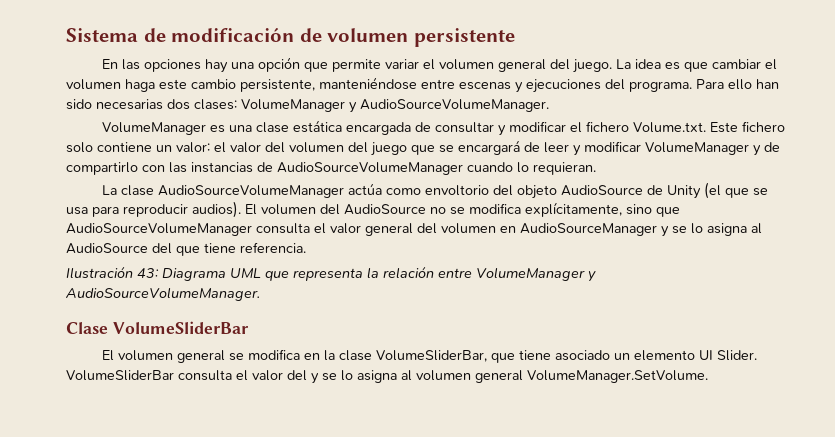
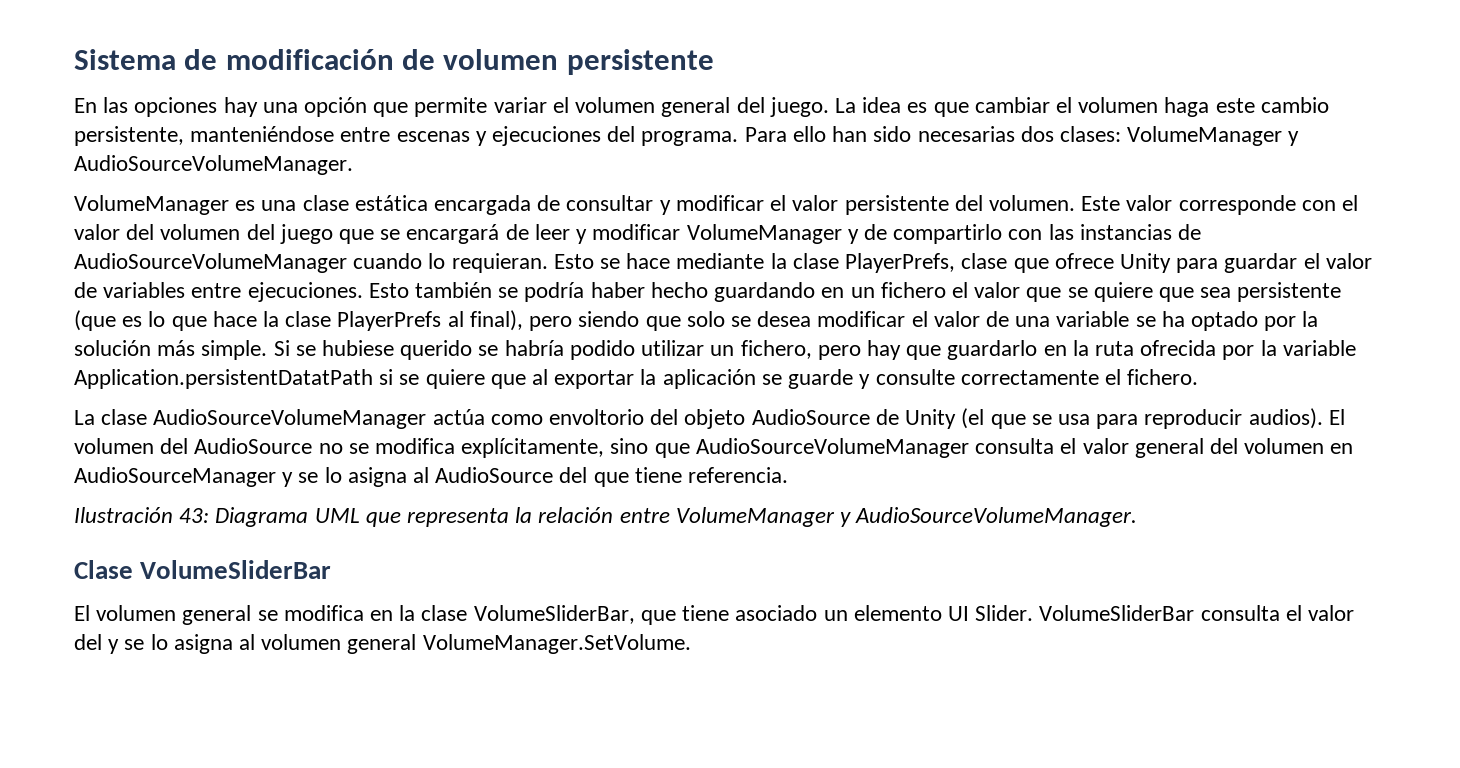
- VolumeManager es una clase estática encargada de consultar y modificar el fichero Volume.txt. Este fichero solo contiene un valor: el valor del volumen del juego que se encargará de leer y modificar VolumeManager y de compartirlo con las instancias de AudioSourceVolumeManager cuando lo requieran.
+ VolumeManager es una clase estática encargada de consultar y modificar el valor persistente del volumen. Este valor corresponde con el valor del volumen del juego que se encargará de leer y modificar VolumeManager y de compartirlo con las instancias de AudioSourceVolumeManager cuando lo requieran. Esto se hace mediante la clase PlayerPrefs, clase que ofrece Unity para guardar el valor de variables entre ejecuciones. Esto también se podría haber hecho guardando en un fichero el valor que se quiere que sea persistente (que es lo que hace la clase PlayerPrefs al final), pero siendo que solo se desea modificar el valor de una variable se ha optado por la solución más simple. Si se hubiese querido se habría podido utilizar un fichero, pero hay que guardarlo en la ruta ofrecida por la variable Application.persistentDatatPath si se quiere que al exportar la aplicación se guarde y consulte correctamente el fichero.

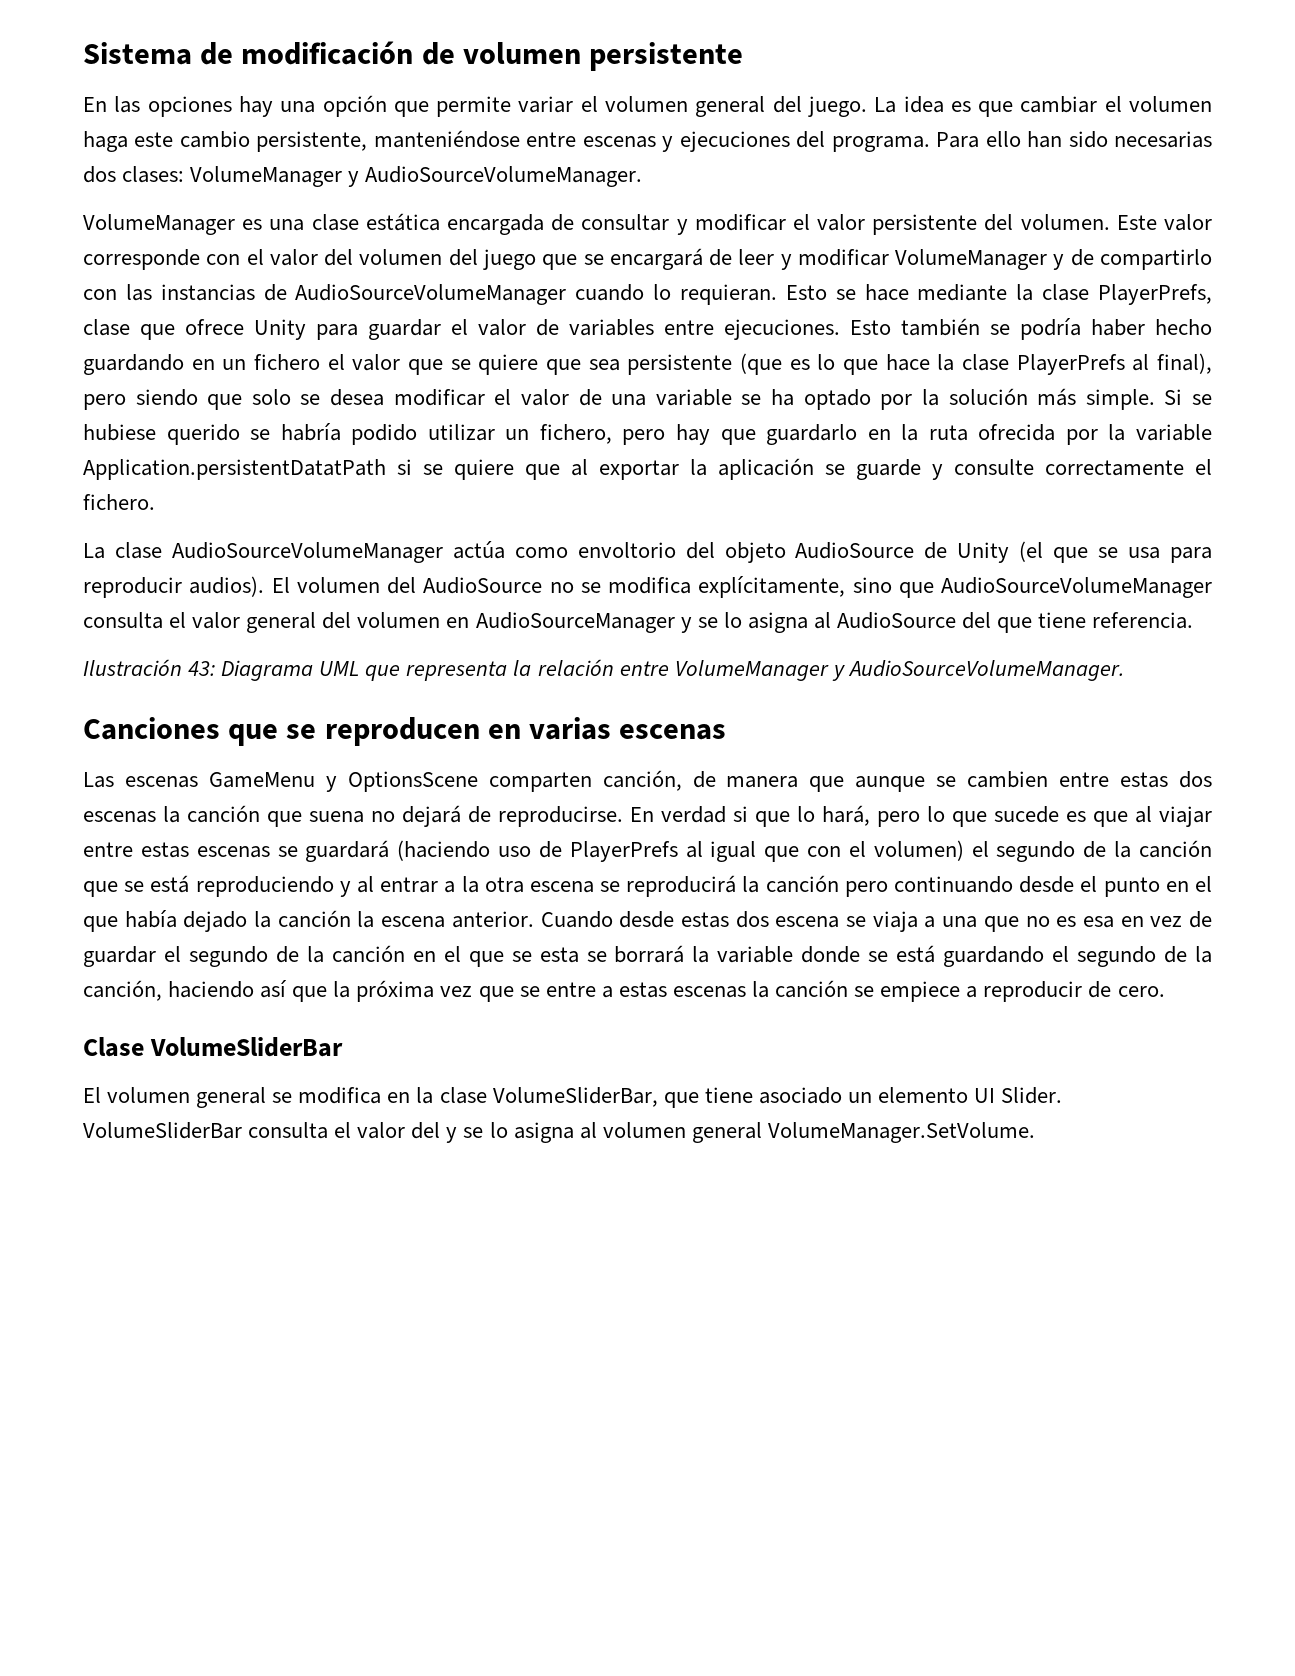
+ Canciones que se reproducen en varias escenas
+ Las escenas GameMenu y OptionsScene comparten canción, de manera que aunque se cambien entre estas dos escenas la canción que suena no dejará de reproducirse. En verdad si que lo hará, pero lo que sucede es que al viajar entre estas escenas se guardará (haciendo uso de PlayerPrefs al igual que con el volumen) el segundo de la canción que se está reproduciendo y al entrar a la otra escena se reproducirá la canción pero continuando desde el punto en el que había dejado la canción la escena anterior. Cuando desde estas dos escena se viaja a una que no es esa en vez de guardar el segundo de la canción en el que se esta se borrará la variable donde se está guardando el segundo de la canción, haciendo así que la próxima vez que se entre a estas escenas la canción se empiece a reproducir de cero.

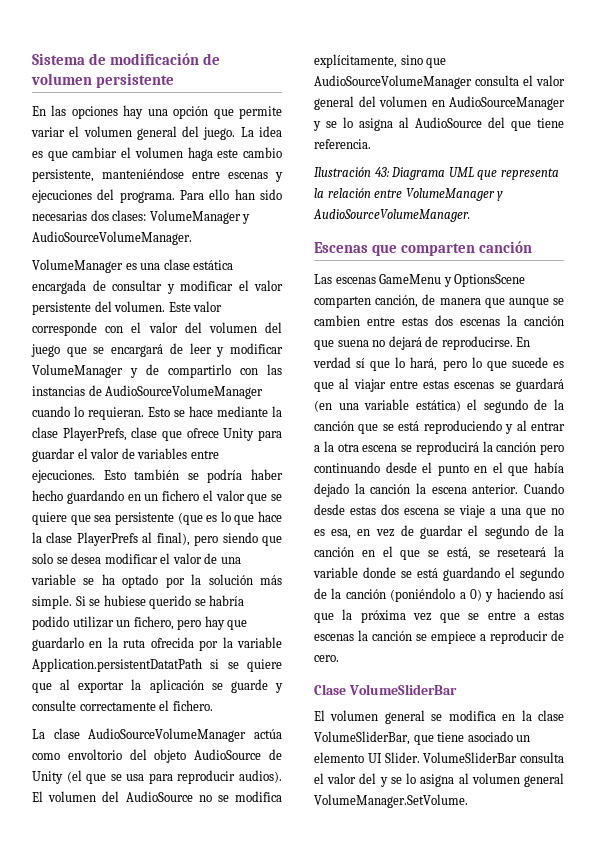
- Canciones que se reproducen en varias escenas
+ Escenas que comparten canción
- En verdad si que lo hará, pero lo que sucede es que al viajar entre estas escenas se guardará (haciendo uso de PlayerPrefs al igual que con el volumen) el segundo de la canción que se está reproduciendo y al entrar a la otra escena se reproducirá la canción pero continuando desde el punto en el que había dejado la canción la escena anterior.
+ En verdad sí que lo hará, pero lo que sucede es que al viajar entre estas escenas se guardará (en una variable estática) el segundo de la canción que se está reproduciendo y al entrar a la otra escena se reproducirá la canción pero continuando desde el punto en el que había dejado la canción la escena anterior.
- Cuando desde estas dos escena se viaja a una que no es esa en vez de guardar el segundo de la canción en el que se esta se borrará la variable donde se está guardando el segundo de la canción, haciendo así que la próxima vez que se entre a estas escenas la canción se empiece a reproducir de cero.
+ Cuando desde estas dos escena se viaje a una que no es esa, en vez de guardar el segundo de la canción en el que se está, se reseteará la variable donde se está guardando el segundo de la canción (poniéndolo a 0) y haciendo así que la próxima vez que se entre a estas escenas la canción se empiece a reproducir de cero.

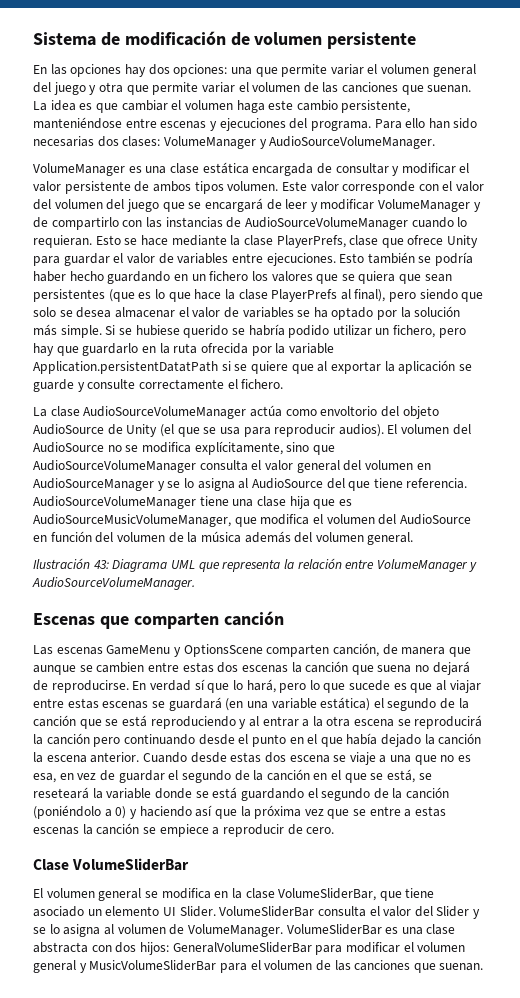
- En las opciones hay una opción que permite variar el volumen general del juego.
+ En las opciones hay dos opciones: una que permite variar el volumen general del juego y otra que permite variar el volumen de las canciones que suenan.
- VolumeManager es una clase estática encargada de consultar y modificar el valor persistente del volumen.
+ VolumeManager es una clase estática encargada de consultar y modificar el valor persistente de ambos tipos volumen.
- Esto también se podría haber hecho guardando en un fichero el valor que se quiere que sea persistente (que es lo que hace la clase PlayerPrefs al final), pero siendo que solo se desea modificar el valor de una variable se ha optado por la solución más simple.
+ Esto también se podría haber hecho guardando en un fichero los valores que se quiera que sean persistentes (que es lo que hace la clase PlayerPrefs al final), pero siendo que solo se desea almacenar el valor de variables se ha optado por la solución más simple.
+ AudioSourceVolumeManager tiene una clase hija que es AudioSourceMusicVolumeManager, que modifica el volumen del AudioSource en función del volumen de la música además del volumen general.
- VolumeSliderBar consulta el valor del y se lo asigna al volumen general VolumeManager.SetVolume.
+ VolumeSliderBar consulta el valor del Slider y se lo asigna al volumen de VolumeManager. VolumeSliderBar es una clase abstracta con dos hijos: GeneralVolumeSliderBar para modificar el volumen general y MusicVolumeSliderBar para el volumen de las canciones que suenan.

